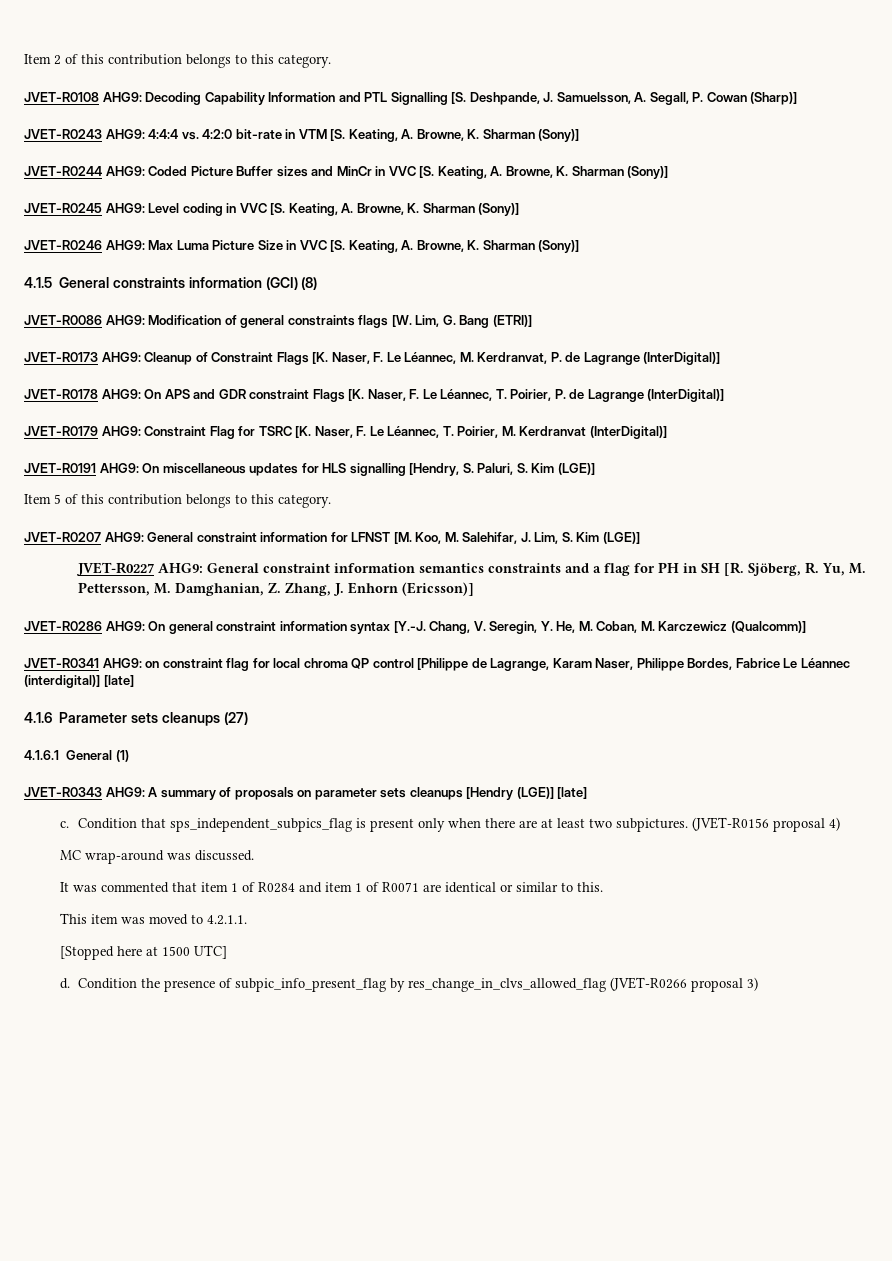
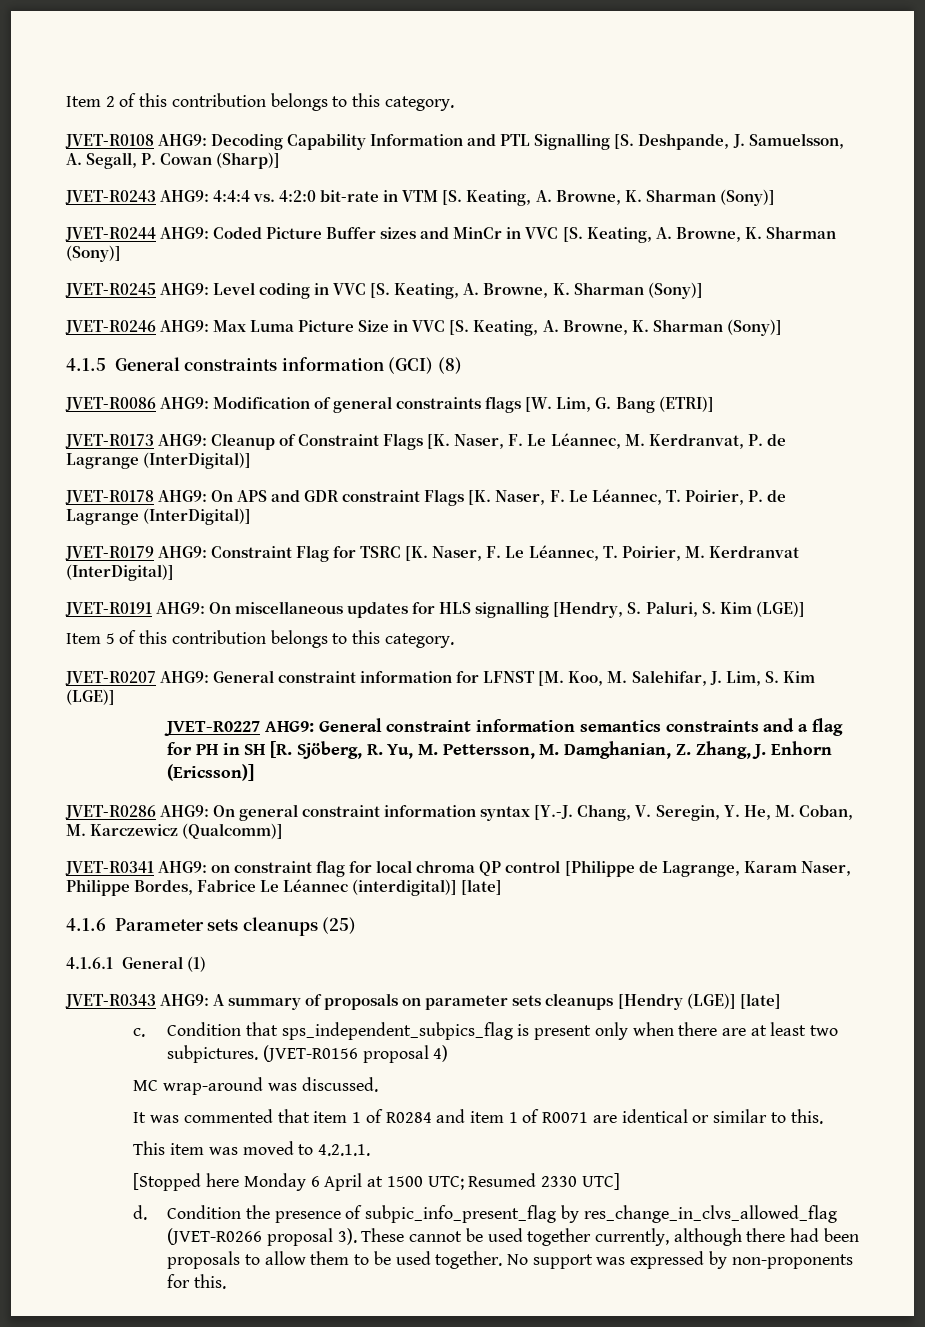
- 4.1.6 Parameter sets cleanups (27)
+ 4.1.6 Parameter sets cleanups (25)
- [Stopped here at 1500 UTC]
+ [Stopped here Monday 6 April at 1500 UTC; Resumed 2330 UTC]
- Condition the presence of subpic_info_present_flag by res_change_in_clvs_allowed_flag (JVET-R0266 proposal 3)
+ Condition the presence of subpic_info_present_flag by res_change_in_clvs_allowed_flag (JVET-R0266 proposal 3). These cannot be used together currently, although there had been proposals to allow them to be used together. No support was expressed by non-proponents for this.

